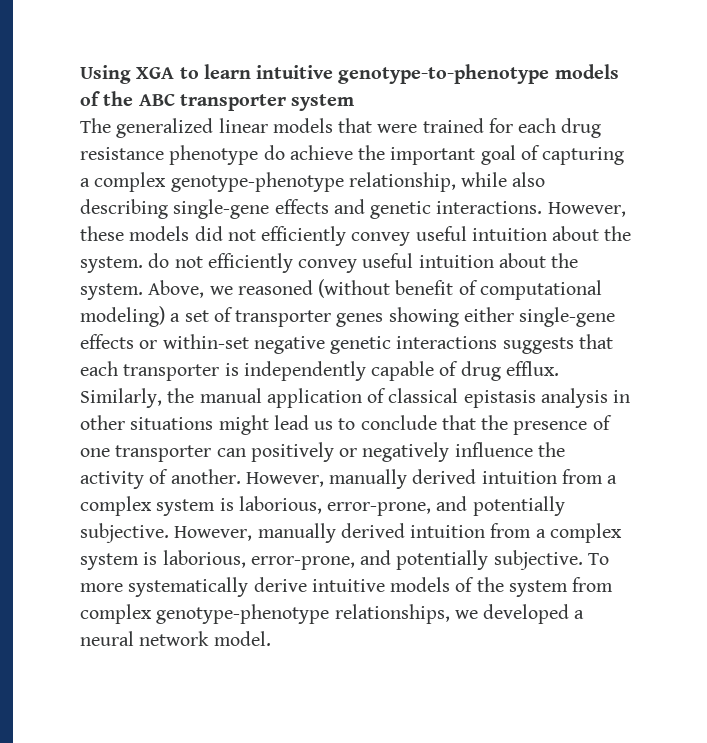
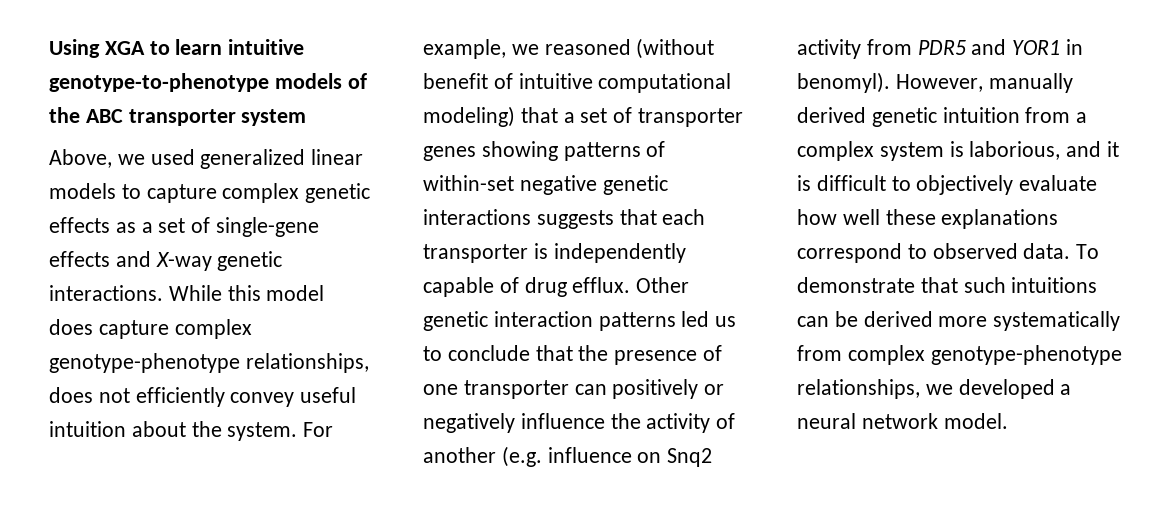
- The generalized linear models that were trained for each drug resistance phenotype do achieve the important goal of capturing a complex genotype-phenotype relationship, while also describing single-gene effects and genetic interactions.
+ Above, we used generalized linear models to capture complex genetic effects as a set of single-gene effects and X-way genetic interactions.
- However, these models did not efficiently convey useful intuition about the system. do not efficiently convey useful intuition about the system. Above, we reasoned (without benefit of computational modeling) a set of transporter genes showing either single-gene effects or within-set negative genetic interactions suggests that each transporter is independently capable of drug efflux.
+ While this model does capture complex genotype-phenotype relationships, does not efficiently convey useful intuition about the system. For example, we reasoned (without benefit of intuitive computational modeling) that a set of transporter genes showing patterns of within-set negative genetic interactions suggests that each transporter is independently capable of drug efflux.
- Similarly, the manual application of classical epistasis analysis in other situations might lead us to conclude that the presence of one transporter can positively or negatively influence the activity of another. However, manually derived intuition from a complex system is laborious, error-prone, and potentially subjective. However, manually derived intuition from a complex system is laborious, error-prone, and potentially subjective. To more systematically derive intuitive models of the system from complex genotype-phenotype relationships, we developed a neural network model.
+ Other genetic interaction patterns led us to conclude that the presence of one transporter can positively or negatively influence the activity of another (e.g. influence on Snq2 activity from PDR5 and YOR1 in benomyl). However, manually derived genetic intuition from a complex system is laborious, and it is difficult to objectively evaluate how well these explanations correspond to observed data. To demonstrate that such intuitions can be derived more systematically from complex genotype-phenotype relationships, we developed a neural network model.

